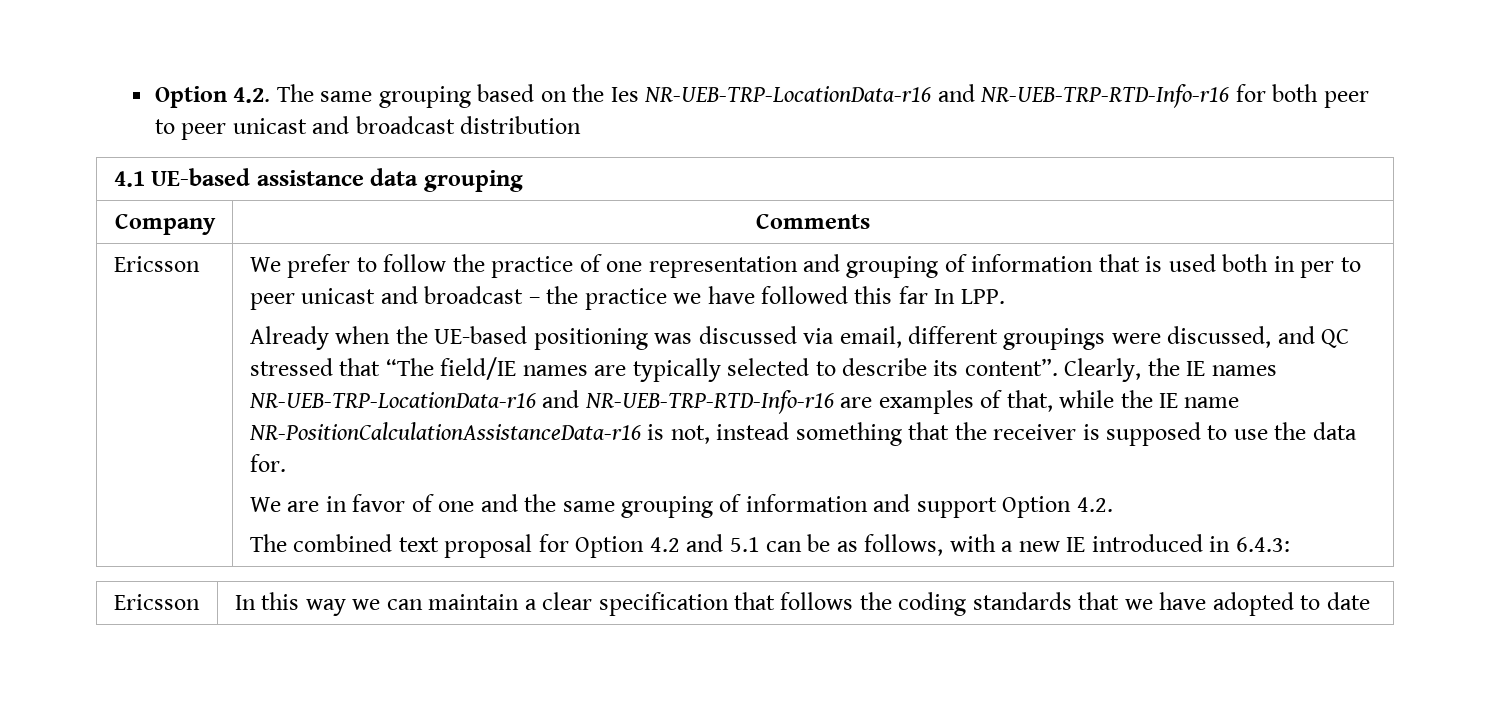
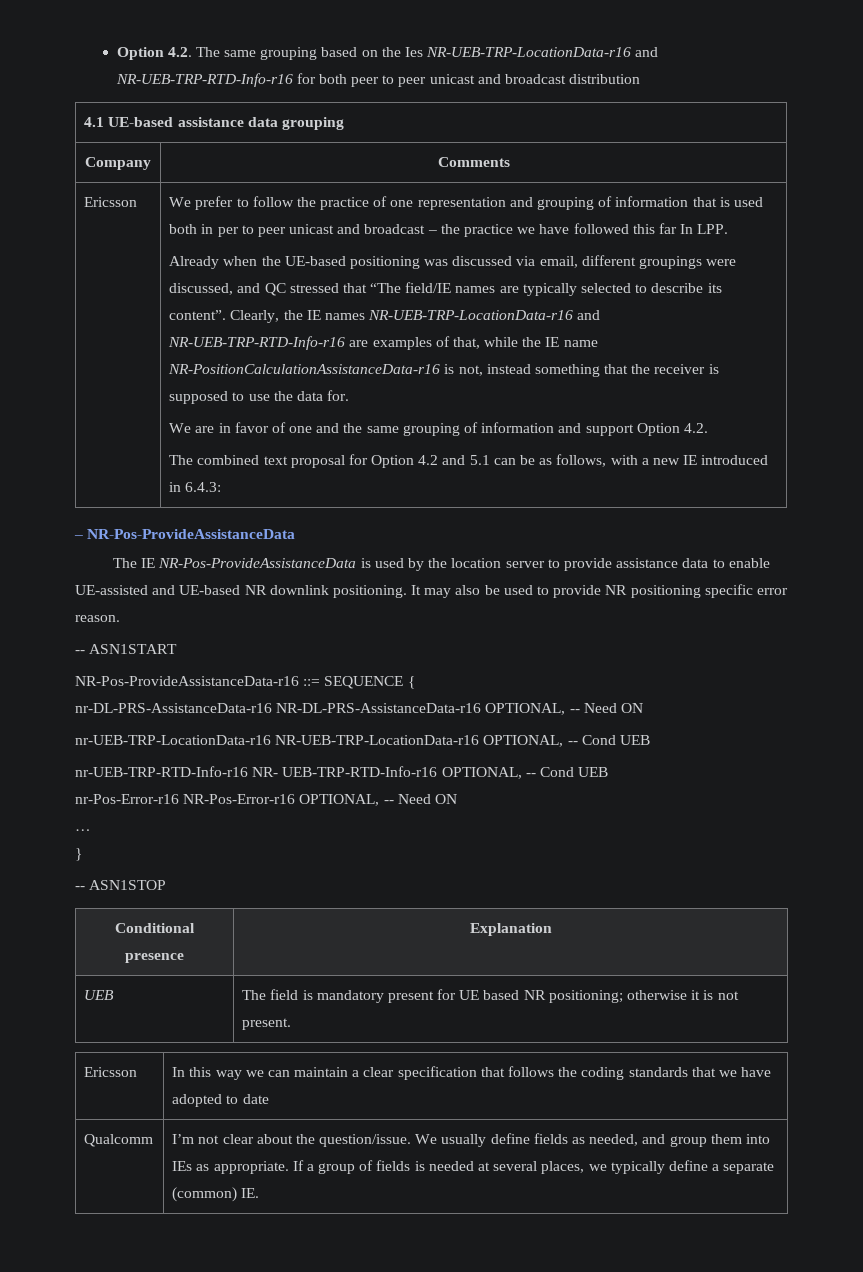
+ – NR-Pos-ProvideAssistanceData
+ The IE NR-Pos-ProvideAssistanceData is used by the location server to provide assistance data to enable UE-assisted and UE-based NR downlink positioning. It may also be used to provide NR positioning specific error reason.
+ -- ASN1START
+ NR-Pos-ProvideAssistanceData-r16 ::= SEQUENCE {
+ nr-DL-PRS-AssistanceData-r16 NR-DL-PRS-AssistanceData-r16 OPTIONAL, -- Need ON
+ nr-UEB-TRP-LocationData-r16 NR-UEB-TRP-LocationData-r16 OPTIONAL, -- Cond UEB
+ nr-UEB-TRP-RTD-Info-r16 NR- UEB-TRP-RTD-Info-r16 OPTIONAL, -- Cond UEB
+ nr-Pos-Error-r16 NR-Pos-Error-r16 OPTIONAL, -- Need ON
+ …
+ }
+ -- ASN1STOP
+ Conditional presence | Explanation
+ UEB | The field is mandatory present for UE based NR positioning; otherwise it is not present.
+ Qualcomm | I’m not clear about the question/issue. We usually define fields as needed, and group them into IEs as appropriate. If a group of fields is needed at several places, we typically define a separate (common) IE.

